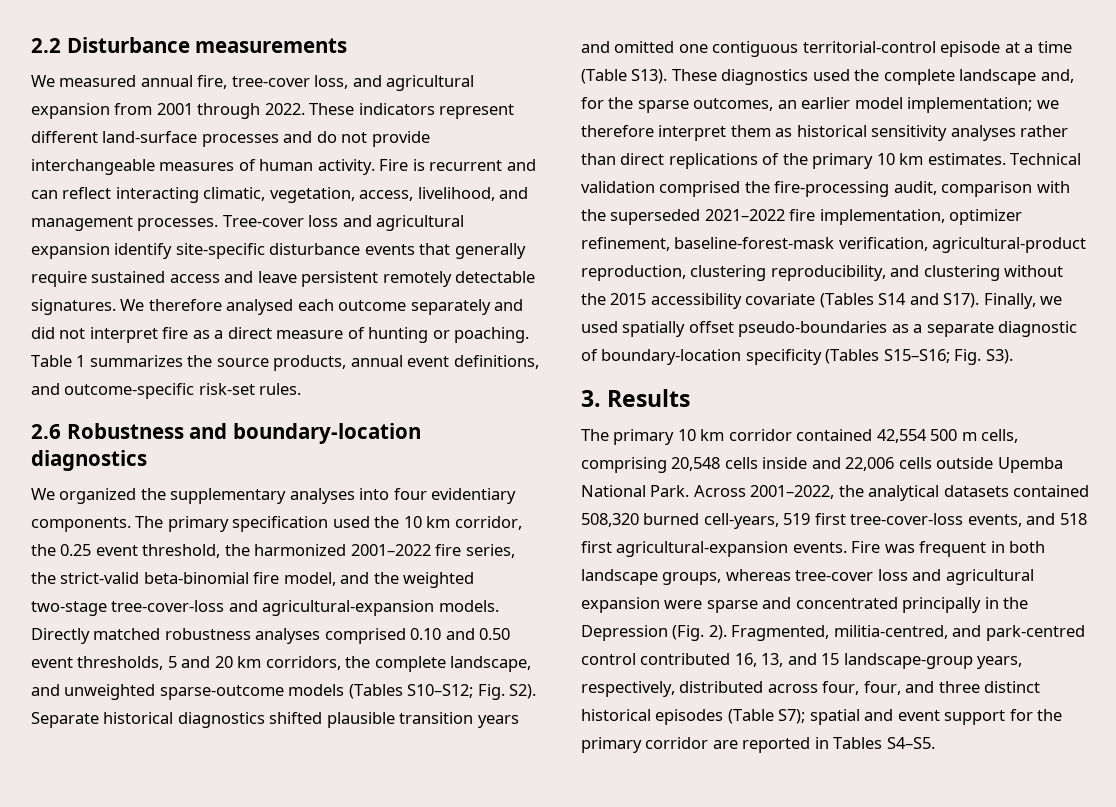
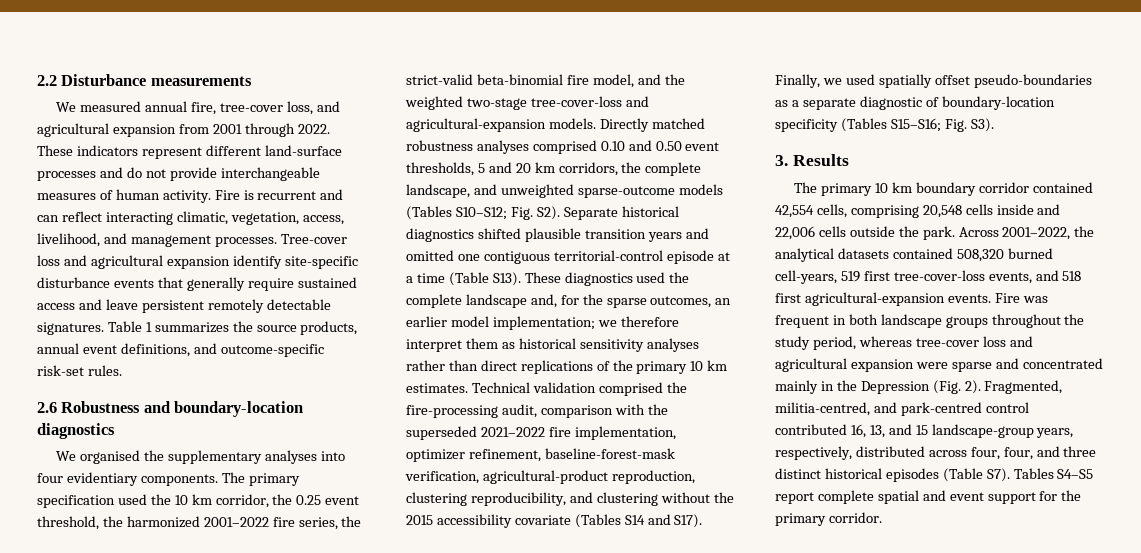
- We therefore analysed each outcome separately and did not interpret fire as a direct measure of hunting or poaching.
- We organized the supplementary analyses into four evidentiary components.
+ We organised the supplementary analyses into four evidentiary components.
- The primary 10 km corridor contained 42,554 500 m cells, comprising 20,548 cells inside and 22,006 cells outside Upemba National Park.
+ The primary 10 km boundary corridor contained 42,554 cells, comprising 20,548 cells inside and 22,006 cells outside the park.
- Fire was frequent in both landscape groups, whereas tree-cover loss and agricultural expansion were sparse and concentrated principally in the Depression (Fig. 2).
+ Fire was frequent in both landscape groups throughout the study period, whereas tree-cover loss and agricultural expansion were sparse and concentrated mainly in the Depression (Fig. 2).
- Fragmented, militia-centred, and park-centred control contributed 16, 13, and 15 landscape-group years, respectively, distributed across four, four, and three distinct historical episodes (Table S7); spatial and event support for the primary corridor are reported in Tables S4–S5.
+ Fragmented, militia-centred, and park-centred control contributed 16, 13, and 15 landscape-group years, respectively, distributed across four, four, and three distinct historical episodes (Table S7). Tables S4–S5 report complete spatial and event support for the primary corridor.

